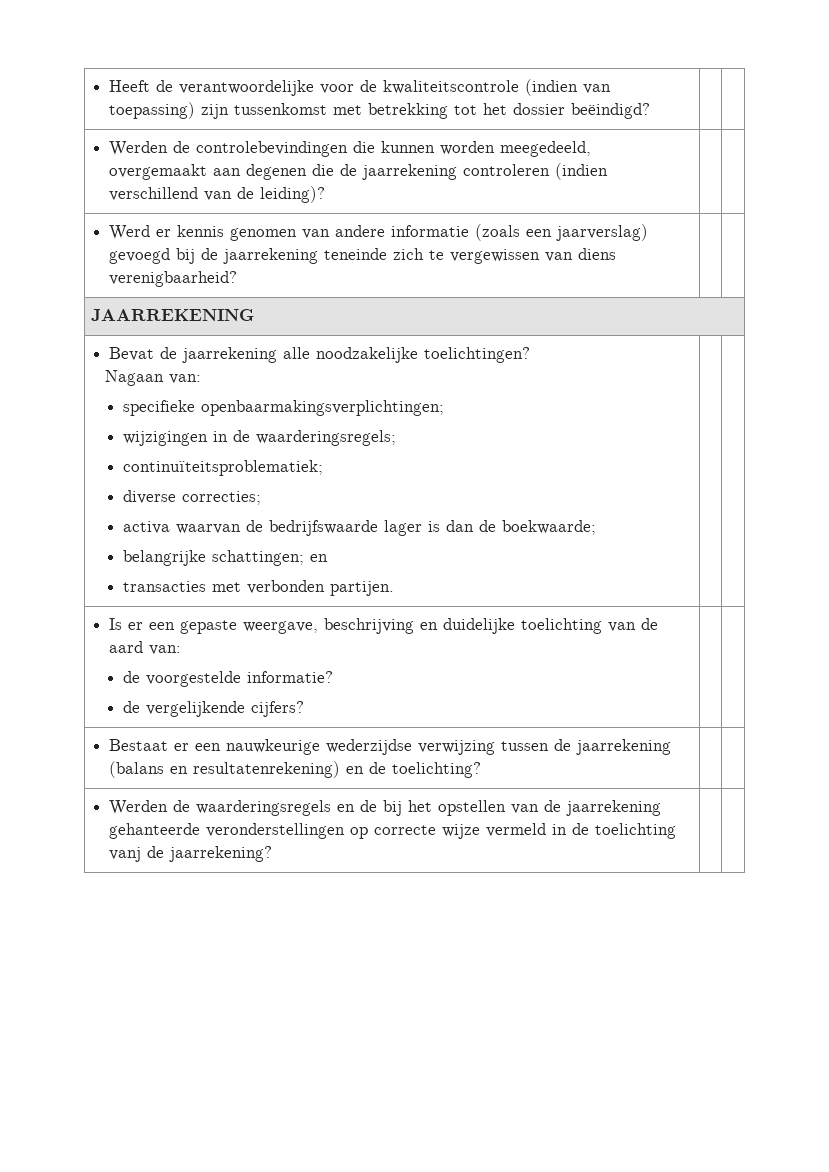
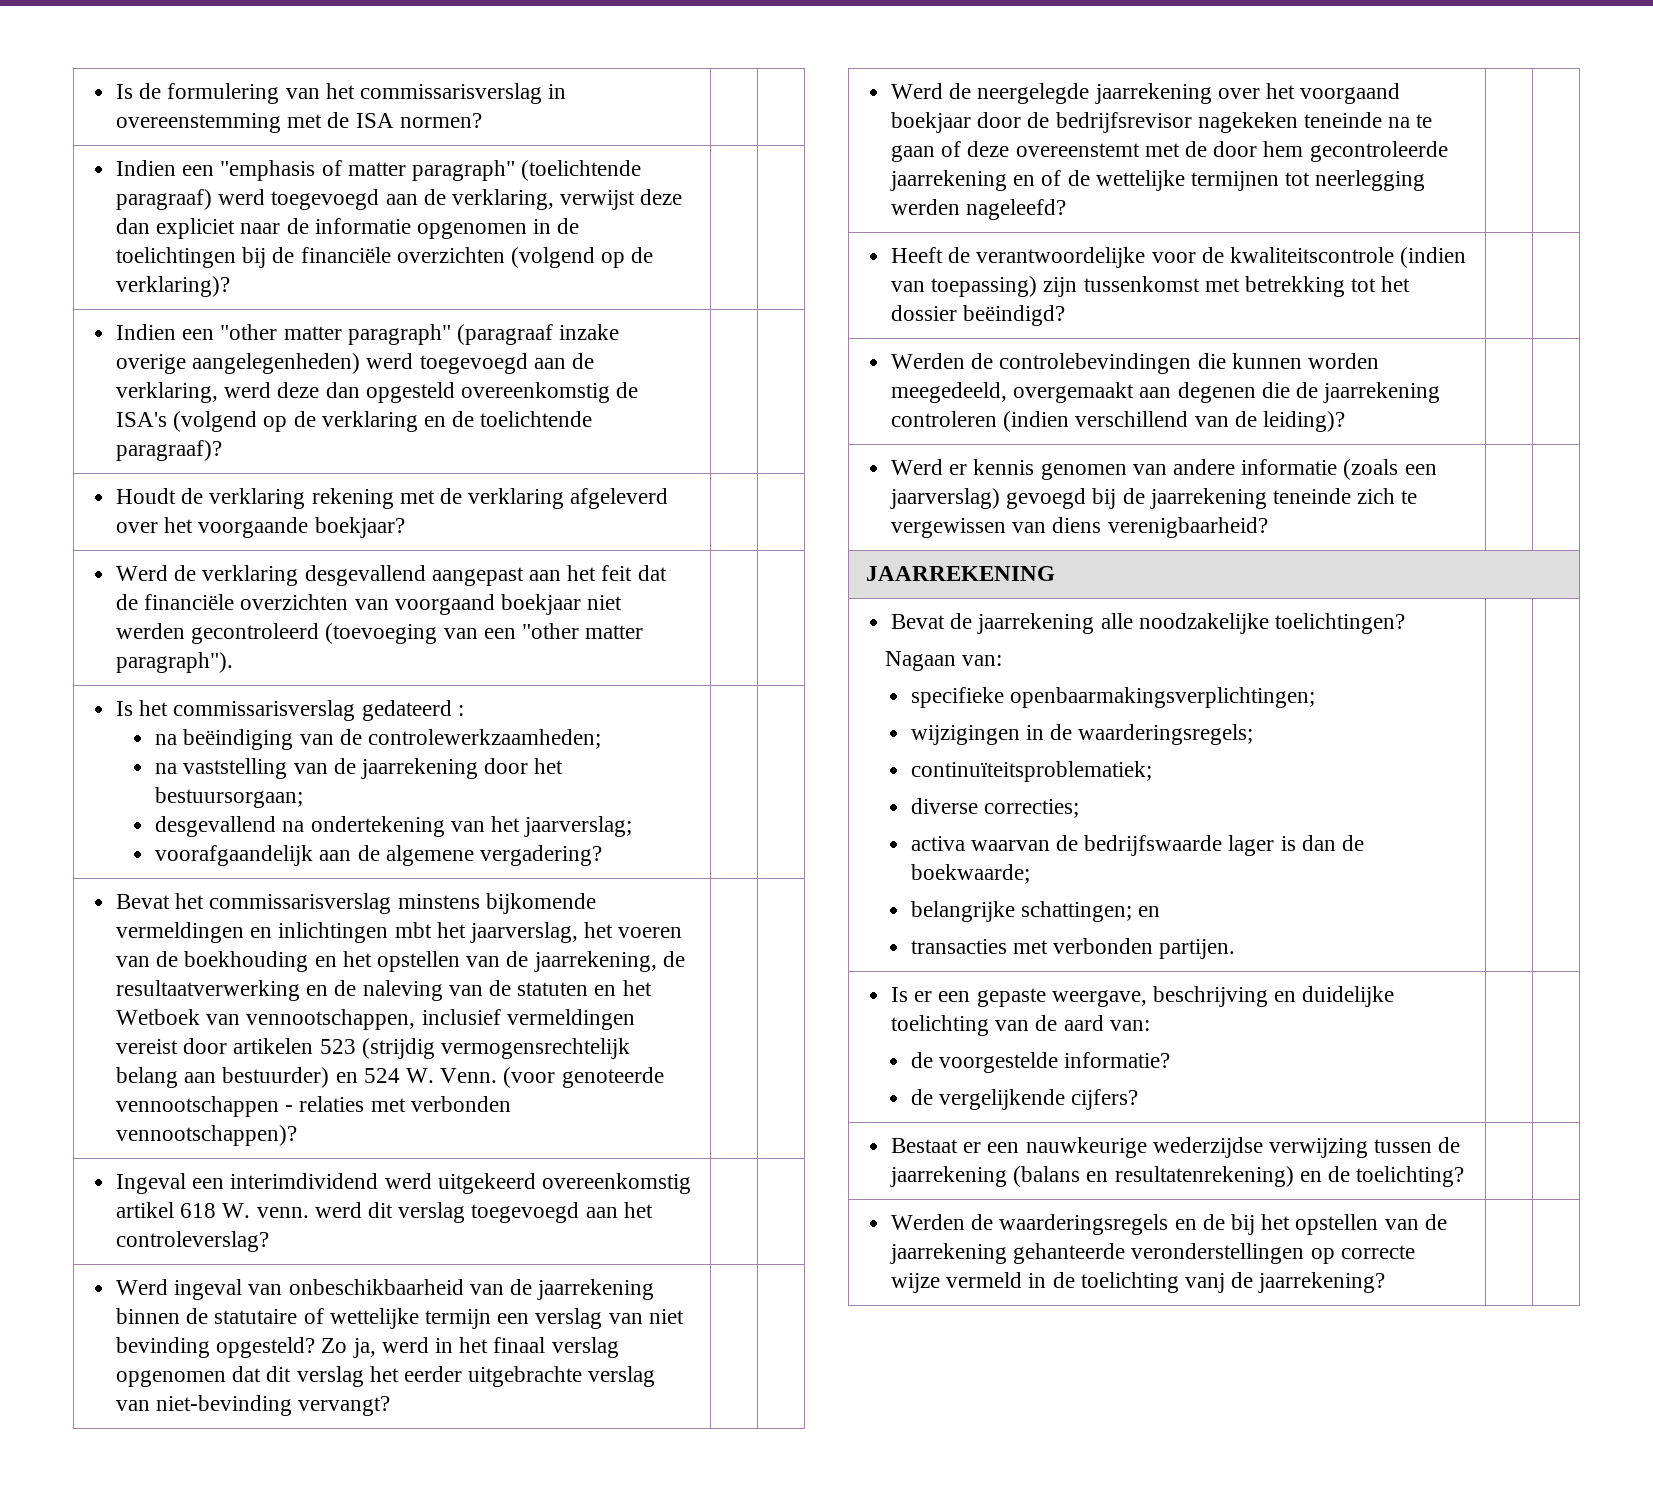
+ Is de formulering van het commissarisverslag in overeenstemming met de ISA normen? | |
+ Indien een "emphasis of matter paragraph" (toelichtende paragraaf) werd toegevoegd aan de verklaring, verwijst deze dan expliciet naar de informatie opgenomen in de toelichtingen bij de financiële overzichten (volgend op de verklaring)? | |
+ Indien een "other matter paragraph" (paragraaf inzake overige aangelegenheden) werd toegevoegd aan de verklaring, werd deze dan opgesteld overeenkomstig de ISA's (volgend op de verklaring en de toelichtende paragraaf)? | |
+ Houdt de verklaring rekening met de verklaring afgeleverd over het voorgaande boekjaar? | |
+ Werd de verklaring desgevallend aangepast aan het feit dat de financiële overzichten van voorgaand boekjaar niet werden gecontroleerd (toevoeging van een "other matter paragraph"). | |
+ Is het commissarisverslag gedateerd :
+ na beëindiging van de controlewerkzaamheden;
+ na vaststelling van de jaarrekening door het bestuursorgaan;
+ desgevallend na ondertekening van het jaarverslag;
+ voorafgaandelijk aan de algemene vergadering? | |
+ Bevat het commissarisverslag minstens bijkomende vermeldingen en inlichtingen mbt het jaarverslag, het voeren van de boekhouding en het opstellen van de jaarrekening, de resultaatverwerking en de naleving van de statuten en het Wetboek van vennootschappen, inclusief vermeldingen vereist door artikelen 523 (strijdig vermogensrechtelijk belang aan bestuurder) en 524 W. Venn. (voor genoteerde vennootschappen - relaties met verbonden vennootschappen)? | |
+ Ingeval een interimdividend werd uitgekeerd overeenkomstig artikel 618 W. venn. werd dit verslag toegevoegd aan het controleverslag? | |
+ Werd ingeval van onbeschikbaarheid van de jaarrekening binnen de statutaire of wettelijke termijn een verslag van niet bevinding opgesteld? Zo ja, werd in het finaal verslag opgenomen dat dit verslag het eerder uitgebrachte verslag van niet-bevinding vervangt? | |
+ Werd de neergelegde jaarrekening over het voorgaand boekjaar door de bedrijfsrevisor nagekeken teneinde na te gaan of deze overeenstemt met de door hem gecontroleerde jaarrekening en of de wettelijke termijnen tot neerlegging werden nageleefd? | |

